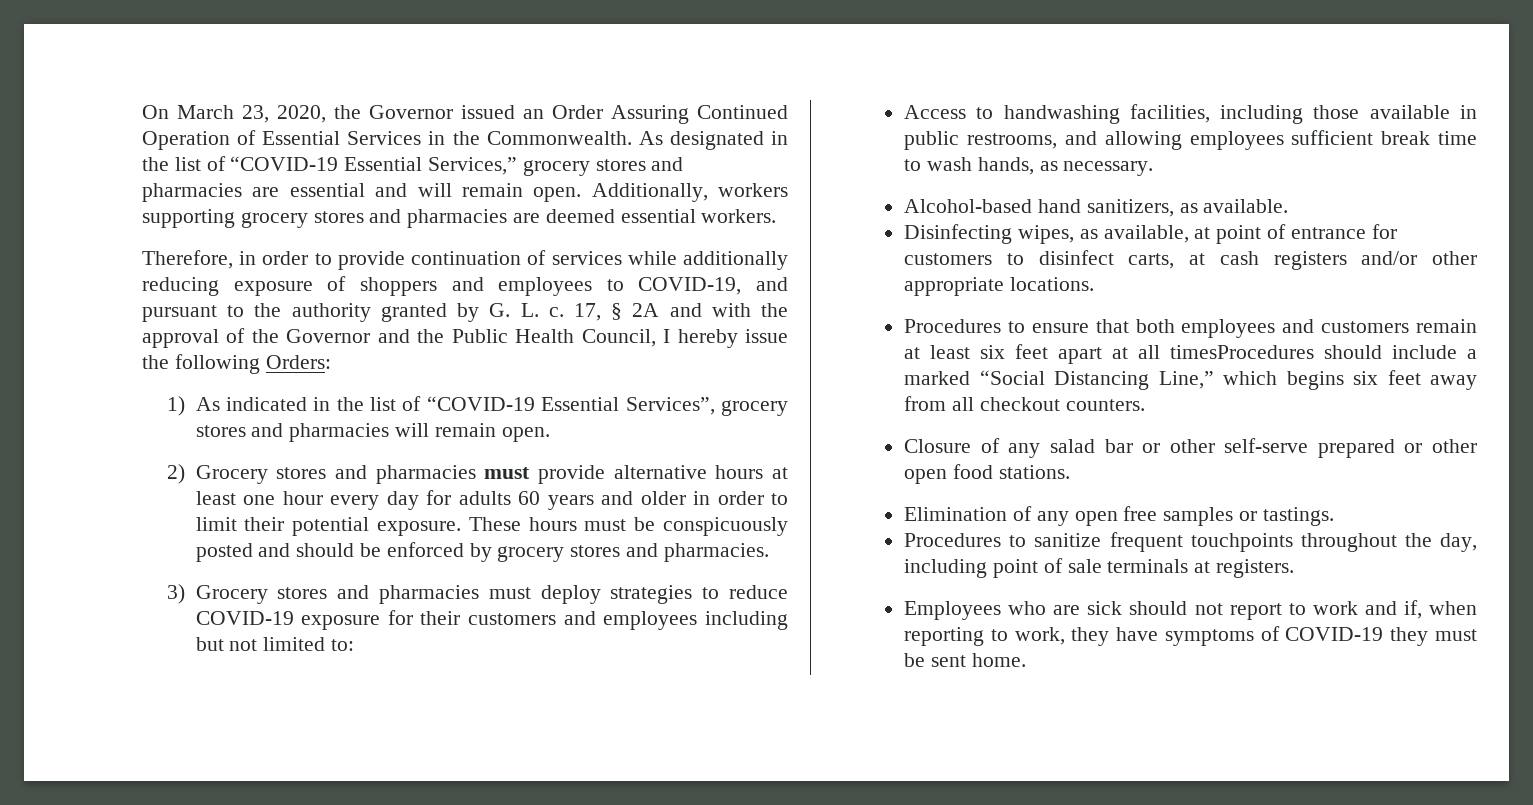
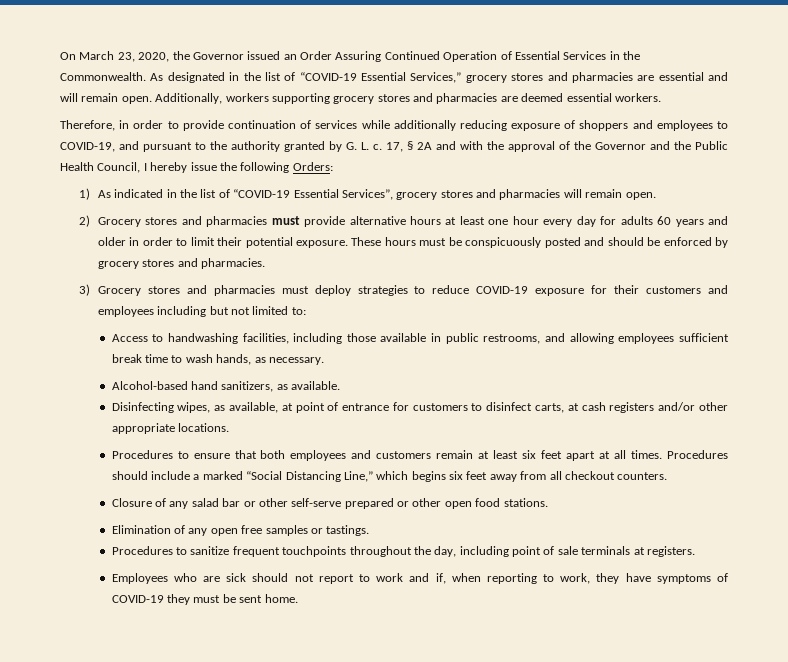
- Procedures to ensure that both employees and customers remain at least six feet apart at all timesProcedures should include a marked “Social Distancing Line,” which begins six feet away from all checkout counters.
+ Procedures to ensure that both employees and customers remain at least six feet apart at all times. Procedures should include a marked “Social Distancing Line,” which begins six feet away from all checkout counters.

